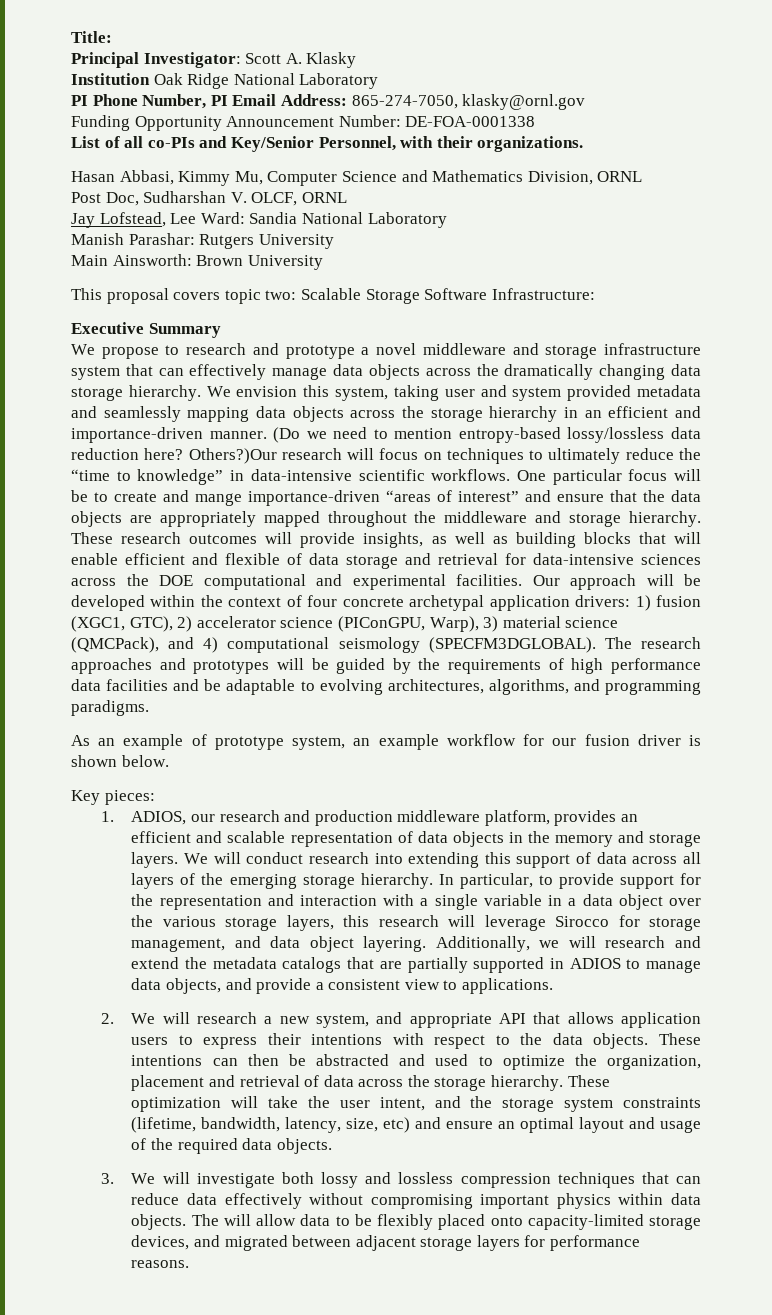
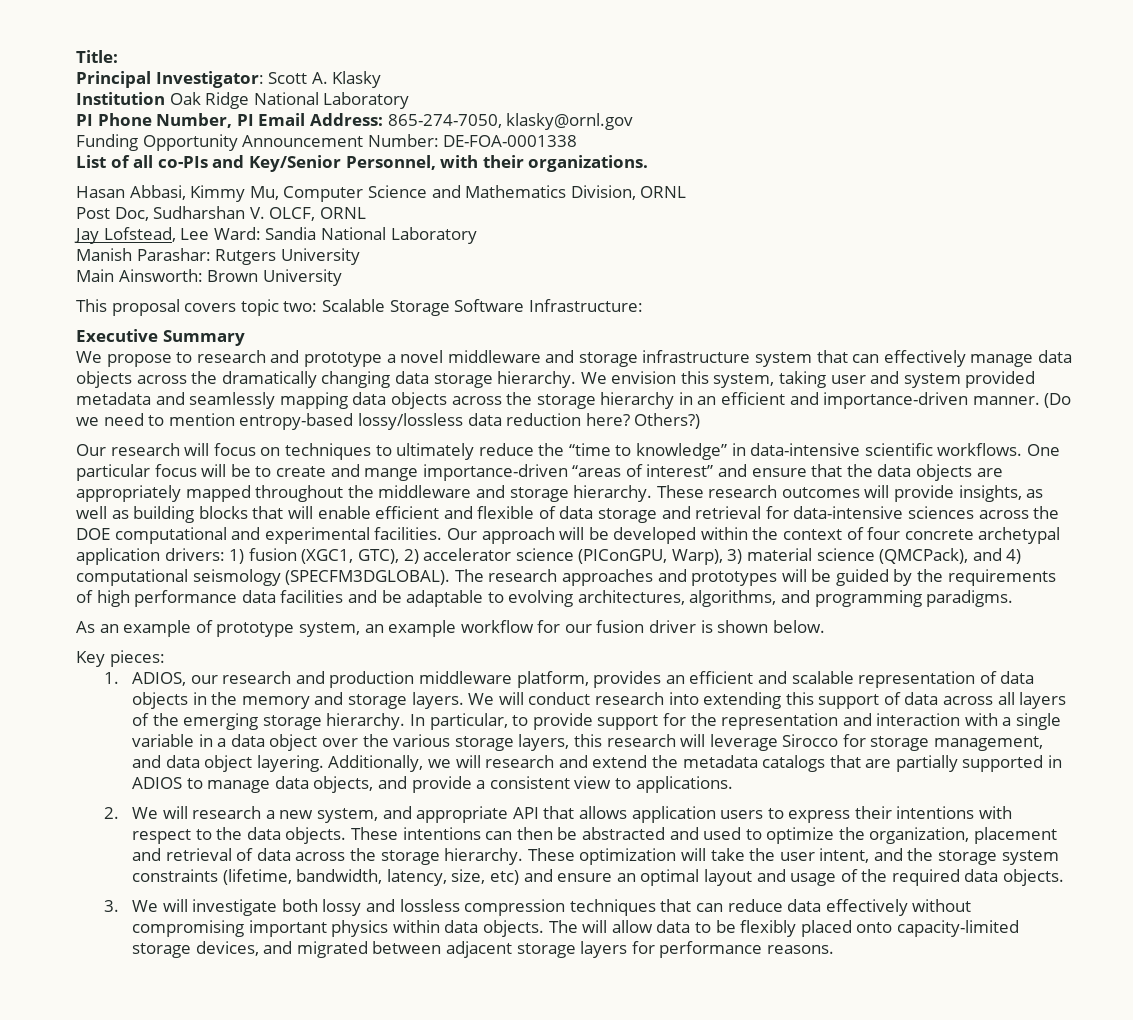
- Others?)Our research will focus on techniques to ultimately reduce the “time to knowledge” in data-intensive scientific workflows.
+ Others?)
+ Our research will focus on techniques to ultimately reduce the “time to knowledge” in data-intensive scientific workflows.

